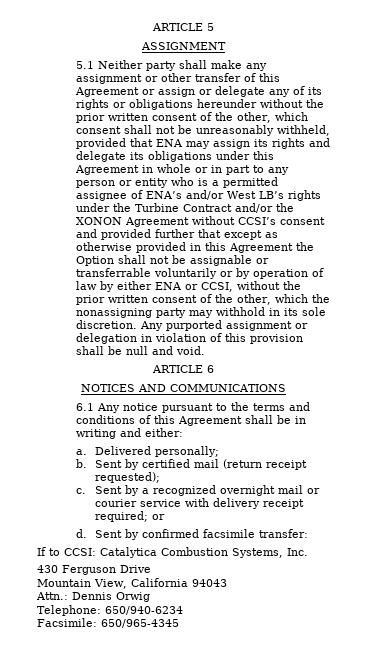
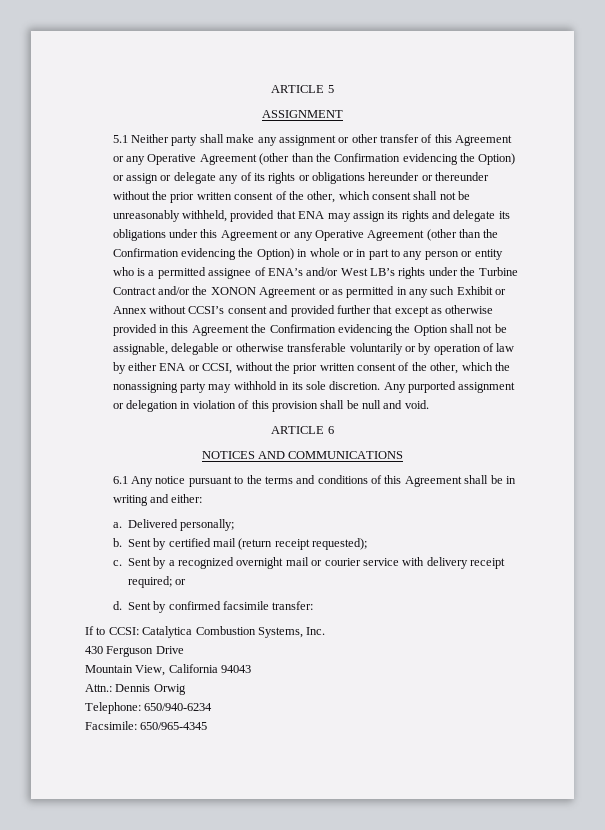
- 5.1 Neither party shall make any assignment or other transfer of this Agreement or assign or delegate any of its rights or obligations hereunder without the prior written consent of the other, which consent shall not be unreasonably withheld, provided that ENA may assign its rights and delegate its obligations under this Agreement in whole or in part to any person or entity who is a permitted assignee of ENA’s and/or West LB’s rights under the Turbine Contract and/or the XONON Agreement without CCSI’s consent and provided further that except as otherwise provided in this Agreement the Option shall not be assignable or transferrable voluntarily or by operation of law by either ENA or CCSI, without the prior written consent of the other, which the nonassigning party may withhold in its sole discretion.
+ 5.1 Neither party shall make any assignment or other transfer of this Agreement or any Operative Agreement (other than the Confirmation evidencing the Option) or assign or delegate any of its rights or obligations hereunder or thereunder without the prior written consent of the other, which consent shall not be unreasonably withheld, provided that ENA may assign its rights and delegate its obligations under this Agreement or any Operative Agreement (other than the Confirmation evidencing the Option) in whole or in part to any person or entity who is a permitted assignee of ENA’s and/or West LB’s rights under the Turbine Contract and/or the XONON Agreement or as permitted in any such Exhibit or Annex without CCSI’s consent and provided further that except as otherwise provided in this Agreement the Confirmation evidencing the Option shall not be assignable, delegable or otherwise transferable voluntarily or by operation of law by either ENA or CCSI, without the prior written consent of the other, which the nonassigning party may withhold in its sole discretion.

